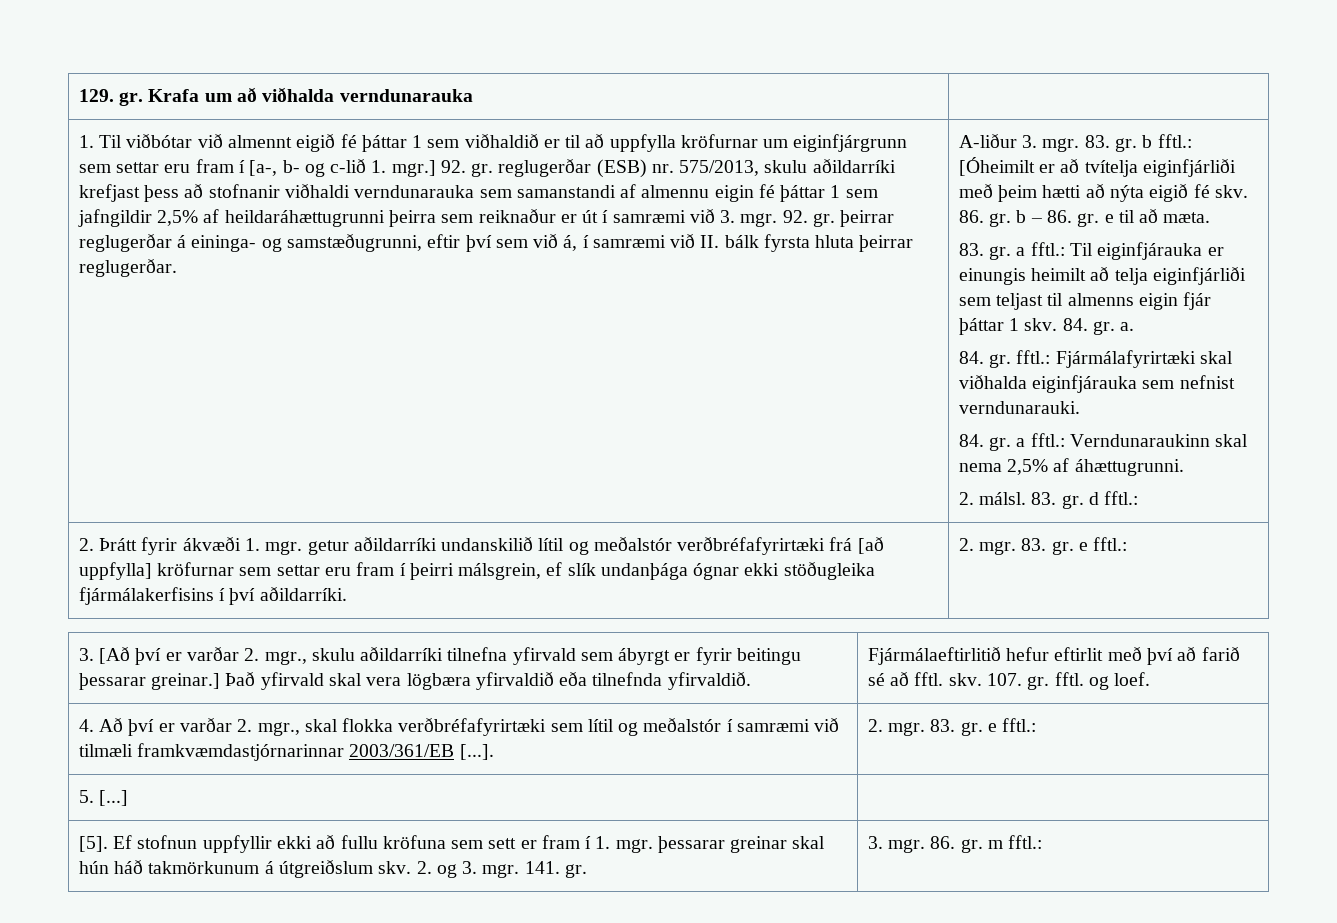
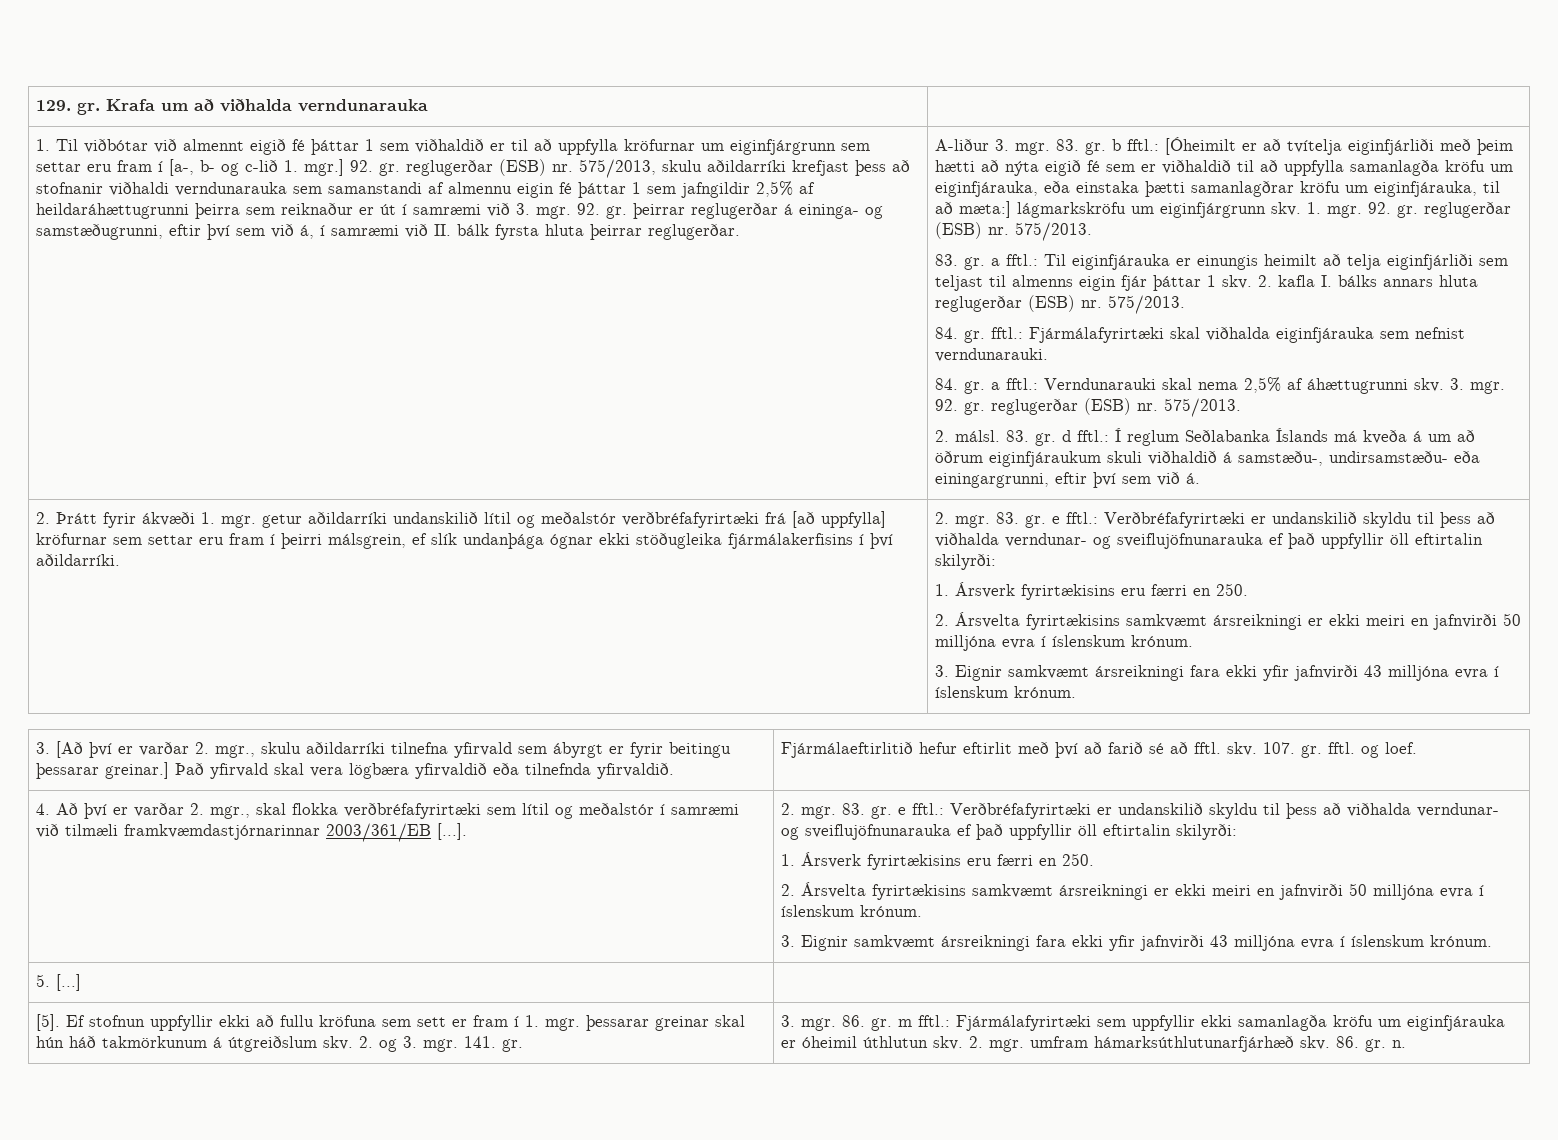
- 83. gr. b fftl.: [Óheimilt er að tvítelja eiginfjárliði með þeim hætti að nýta eigið fé skv. 86. gr. b – 86. gr. e til að mæta.
+ 83. gr. b fftl.: [Óheimilt er að tvítelja eiginfjárliði með þeim hætti að nýta eigið fé sem er viðhaldið til að uppfylla samanlagða kröfu um eiginfjárauka, eða einstaka þætti samanlagðrar kröfu um eiginfjárauka, til að mæta:] lágmarkskröfu um eiginfjárgrunn skv. 1. mgr. 92. gr. reglugerðar (ESB) nr. 575/2013.
- 84. gr. a.
+ 2. kafla I. bálks annars hluta reglugerðar (ESB) nr. 575/2013.
- 84. gr. a fftl.: Verndunaraukinn skal nema 2,5% af áhættugrunni.
+ 84. gr. a fftl.: Verndunarauki skal nema 2,5% af áhættugrunni skv. 3. mgr. 92. gr. reglugerðar (ESB) nr. 575/2013.
- 83. gr. d fftl.:
+ 83. gr. d fftl.: Í reglum Seðlabanka Íslands má kveða á um að öðrum eiginfjáraukum skuli viðhaldið á samstæðu-, undirsamstæðu- eða einingargrunni, eftir því sem við á.
- 2. Þrátt fyrir ákvæði 1. mgr. getur aðildarríki undanskilið lítil og meðalstór verðbréfafyrirtæki frá [að uppfylla] kröfurnar sem settar eru fram í þeirri málsgrein, ef slík undanþága ógnar ekki stöðugleika fjármálakerfisins í því aðildarríki. | 2. mgr. 83. gr. e fftl.:
+ 2. Þrátt fyrir ákvæði 1. mgr. getur aðildarríki undanskilið lítil og meðalstór verðbréfafyrirtæki frá [að uppfylla] kröfurnar sem settar eru fram í þeirri málsgrein, ef slík undanþága ógnar ekki stöðugleika fjármálakerfisins í því aðildarríki. | 2. mgr. 83. gr. e fftl.: Verðbréfafyrirtæki er undanskilið skyldu til þess að viðhalda verndunar- og sveiflujöfnunarauka ef það uppfyllir öll eftirtalin skilyrði:
+ 1. Ársverk fyrirtækisins eru færri en 250.
+ 2. Ársvelta fyrirtækisins samkvæmt ársreikningi er ekki meiri en jafnvirði 50 milljóna evra í íslenskum krónum.
+ 3. Eignir samkvæmt ársreikningi fara ekki yfir jafnvirði 43 milljóna evra í íslenskum krónum.
- 4. Að því er varðar 2. mgr., skal flokka verðbréfafyrirtæki sem lítil og meðalstór í samræmi við tilmæli framkvæmdastjórnarinnar 2003/361/EB [...]. | 2. mgr. 83. gr. e fftl.:
+ 4. Að því er varðar 2. mgr., skal flokka verðbréfafyrirtæki sem lítil og meðalstór í samræmi við tilmæli framkvæmdastjórnarinnar 2003/361/EB [...]. | 2. mgr. 83. gr. e fftl.: Verðbréfafyrirtæki er undanskilið skyldu til þess að viðhalda verndunar- og sveiflujöfnunarauka ef það uppfyllir öll eftirtalin skilyrði:
+ 1. Ársverk fyrirtækisins eru færri en 250.
+ 2. Ársvelta fyrirtækisins samkvæmt ársreikningi er ekki meiri en jafnvirði 50 milljóna evra í íslenskum krónum.
+ 3. Eignir samkvæmt ársreikningi fara ekki yfir jafnvirði 43 milljóna evra í íslenskum krónum.
- 86. gr. m fftl.:
+ 86. gr. m fftl.: Fjármálafyrirtæki sem uppfyllir ekki samanlagða kröfu um eiginfjárauka er óheimil úthlutun skv. 2. mgr. umfram hámarksúthlutunarfjárhæð skv. 86. gr. n.

